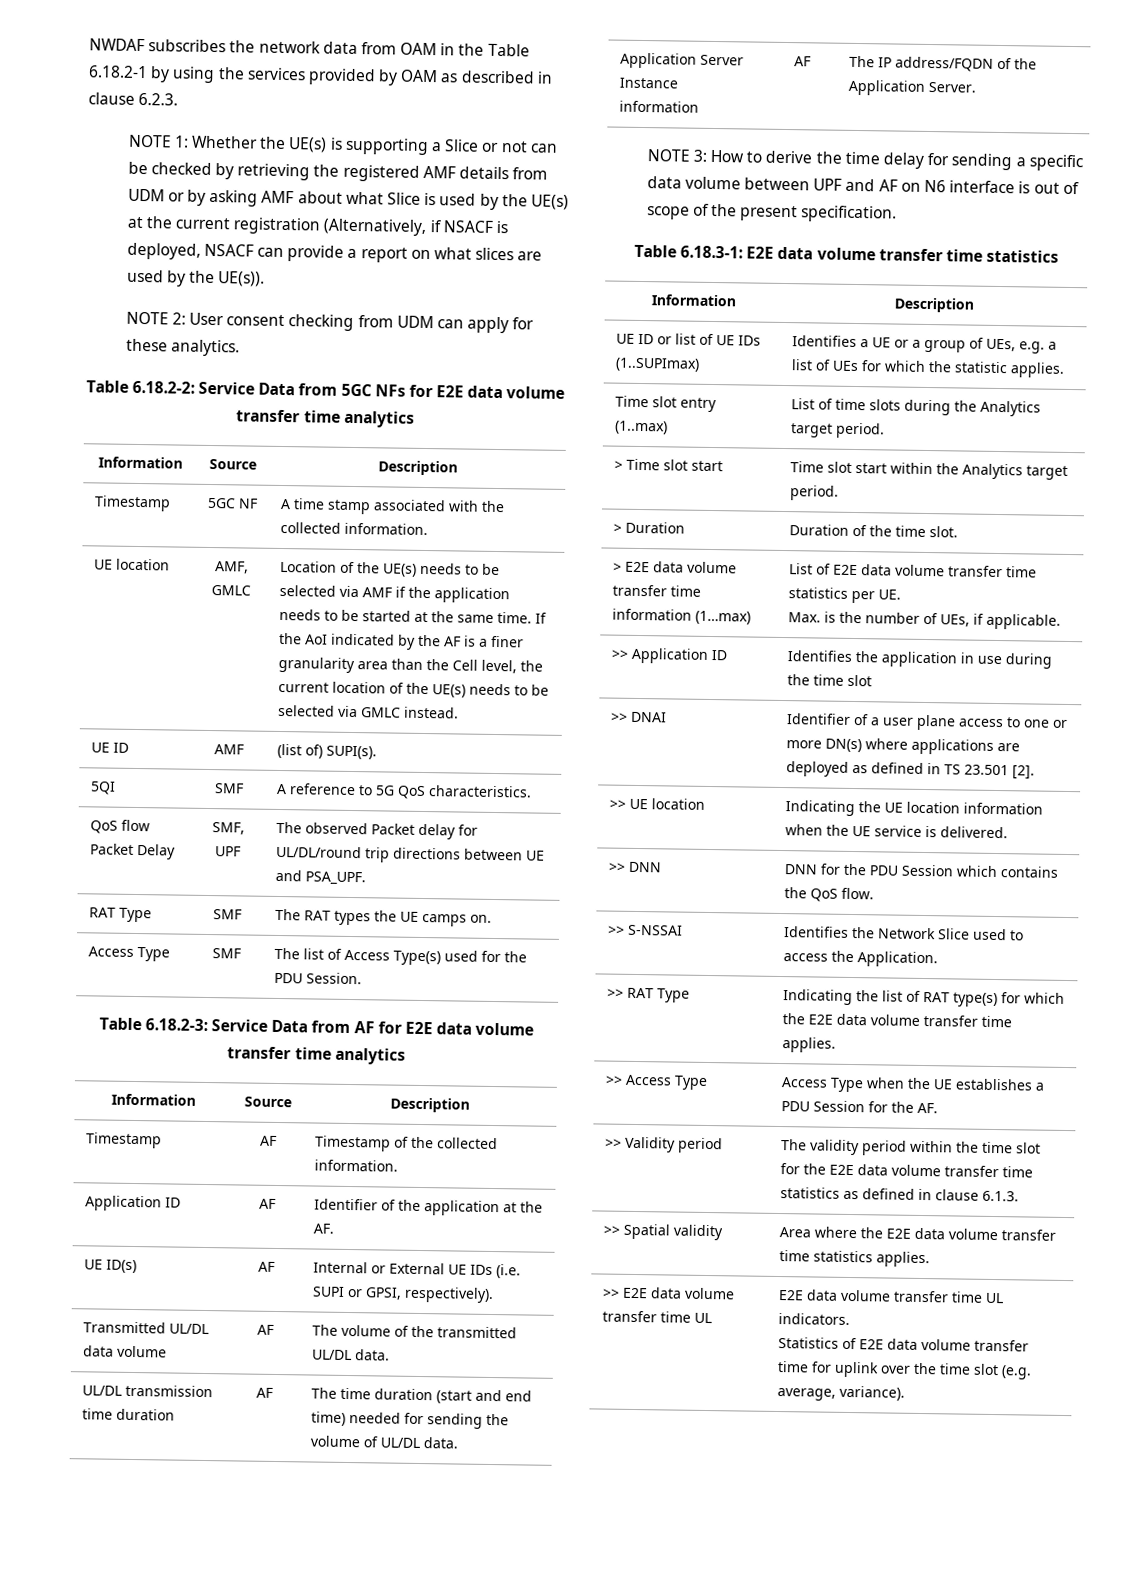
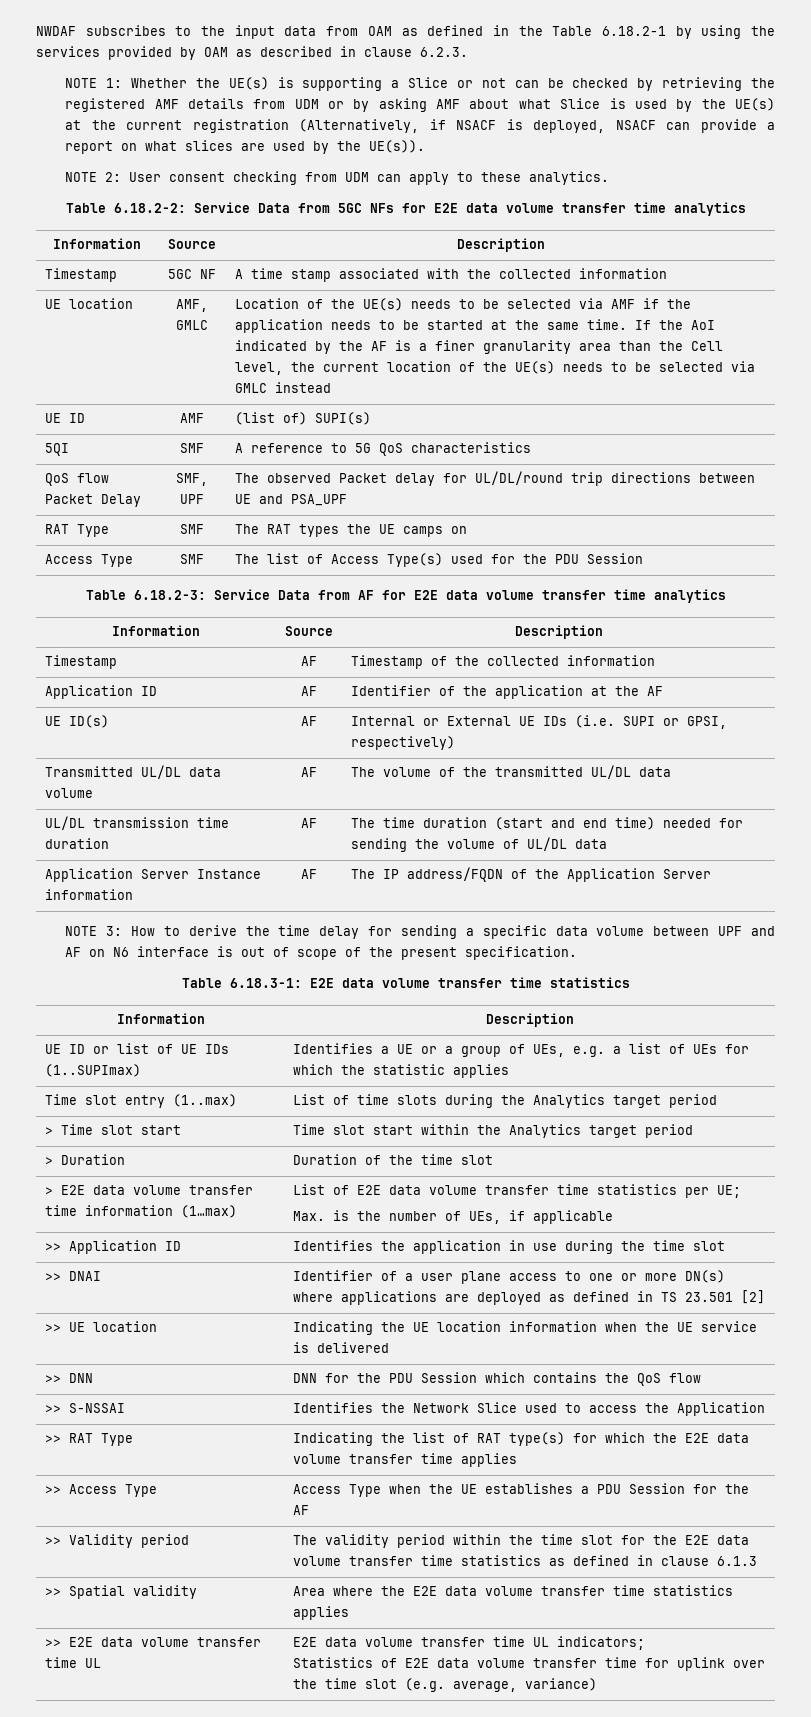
- NWDAF subscribes the network data from OAM in the Table 6.18.2-1 by using the services provided by OAM as described in clause 6.2.3.
+ NWDAF subscribes to the input data from OAM as defined in the Table 6.18.2-1 by using the services provided by OAM as described in clause 6.2.3.
- NOTE 2: User consent checking from UDM can apply for these analytics.
+ NOTE 2: User consent checking from UDM can apply to these analytics.
- Timestamp | 5GC NF | A time stamp associated with the collected information.
+ Timestamp | 5GC NF | A time stamp associated with the collected information
- If the AoI indicated by the AF is a finer granularity area than the Cell level, the current location of the UE(s) needs to be selected via GMLC instead.
+ If the AoI indicated by the AF is a finer granularity area than the Cell level, the current location of the UE(s) needs to be selected via GMLC instead
- UE ID | AMF | (list of) SUPI(s).
+ UE ID | AMF | (list of) SUPI(s)
- 5QI | SMF | A reference to 5G QoS characteristics.
+ 5QI | SMF | A reference to 5G QoS characteristics
- QoS flow Packet Delay | SMF, UPF | The observed Packet delay for UL/DL/round trip directions between UE and PSA_UPF.
+ QoS flow Packet Delay | SMF, UPF | The observed Packet delay for UL/DL/round trip directions between UE and PSA_UPF
- RAT Type | SMF | The RAT types the UE camps on.
+ RAT Type | SMF | The RAT types the UE camps on
- Access Type | SMF | The list of Access Type(s) used for the PDU Session.
+ Access Type | SMF | The list of Access Type(s) used for the PDU Session
- Timestamp | AF | Timestamp of the collected information.
+ Timestamp | AF | Timestamp of the collected information
- Application ID | AF | Identifier of the application at the AF.
+ Application ID | AF | Identifier of the application at the AF
- UE ID(s) | AF | Internal or External UE IDs (i.e. SUPI or GPSI, respectively).
+ UE ID(s) | AF | Internal or External UE IDs (i.e. SUPI or GPSI, respectively)
- Transmitted UL/DL data volume | AF | The volume of the transmitted UL/DL data.
+ Transmitted UL/DL data volume | AF | The volume of the transmitted UL/DL data
- UL/DL transmission time duration | AF | The time duration (start and end time) needed for sending the volume of UL/DL data.
+ UL/DL transmission time duration | AF | The time duration (start and end time) needed for sending the volume of UL/DL data
- Application Server Instance information | AF | The IP address/FQDN of the Application Server.
+ Application Server Instance information | AF | The IP address/FQDN of the Application Server
- UE ID or list of UE IDs (1..SUPImax) | Identifies a UE or a group of UEs, e.g. a list of UEs for which the statistic applies.
+ UE ID or list of UE IDs (1..SUPImax) | Identifies a UE or a group of UEs, e.g. a list of UEs for which the statistic applies
- Time slot entry (1..max) | List of time slots during the Analytics target period.
+ Time slot entry (1..max) | List of time slots during the Analytics target period
- > Time slot start | Time slot start within the Analytics target period.
+ > Time slot start | Time slot start within the Analytics target period
- > Duration | Duration of the time slot.
+ > Duration | Duration of the time slot
- > E2E data volume transfer time information (1…max) | List of E2E data volume transfer time statistics per UE.
- Max. is the number of UEs, if applicable.
+ > E2E data volume transfer time information (1…max) | List of E2E data volume transfer time statistics per UE;
+ Max. is the number of UEs, if applicable
- >> DNAI | Identifier of a user plane access to one or more DN(s) where applications are deployed as defined in TS 23.501 [2].
+ >> DNAI | Identifier of a user plane access to one or more DN(s) where applications are deployed as defined in TS 23.501 [2]
- >> UE location | Indicating the UE location information when the UE service is delivered.
+ >> UE location | Indicating the UE location information when the UE service is delivered
- >> DNN | DNN for the PDU Session which contains the QoS flow.
+ >> DNN | DNN for the PDU Session which contains the QoS flow
- >> S-NSSAI | Identifies the Network Slice used to access the Application.
+ >> S-NSSAI | Identifies the Network Slice used to access the Application
- >> RAT Type | Indicating the list of RAT type(s) for which the E2E data volume transfer time applies.
+ >> RAT Type | Indicating the list of RAT type(s) for which the E2E data volume transfer time applies
- >> Access Type | Access Type when the UE establishes a PDU Session for the AF.
+ >> Access Type | Access Type when the UE establishes a PDU Session for the AF
- >> Validity period | The validity period within the time slot for the E2E data volume transfer time statistics as defined in clause 6.1.3.
+ >> Validity period | The validity period within the time slot for the E2E data volume transfer time statistics as defined in clause 6.1.3
- >> Spatial validity | Area where the E2E data volume transfer time statistics applies.
+ >> Spatial validity | Area where the E2E data volume transfer time statistics applies
- >> E2E data volume transfer time UL | E2E data volume transfer time UL indicators.
- Statistics of E2E data volume transfer time for uplink over the time slot (e.g. average, variance).
+ >> E2E data volume transfer time UL | E2E data volume transfer time UL indicators;
+ Statistics of E2E data volume transfer time for uplink over the time slot (e.g. average, variance)

